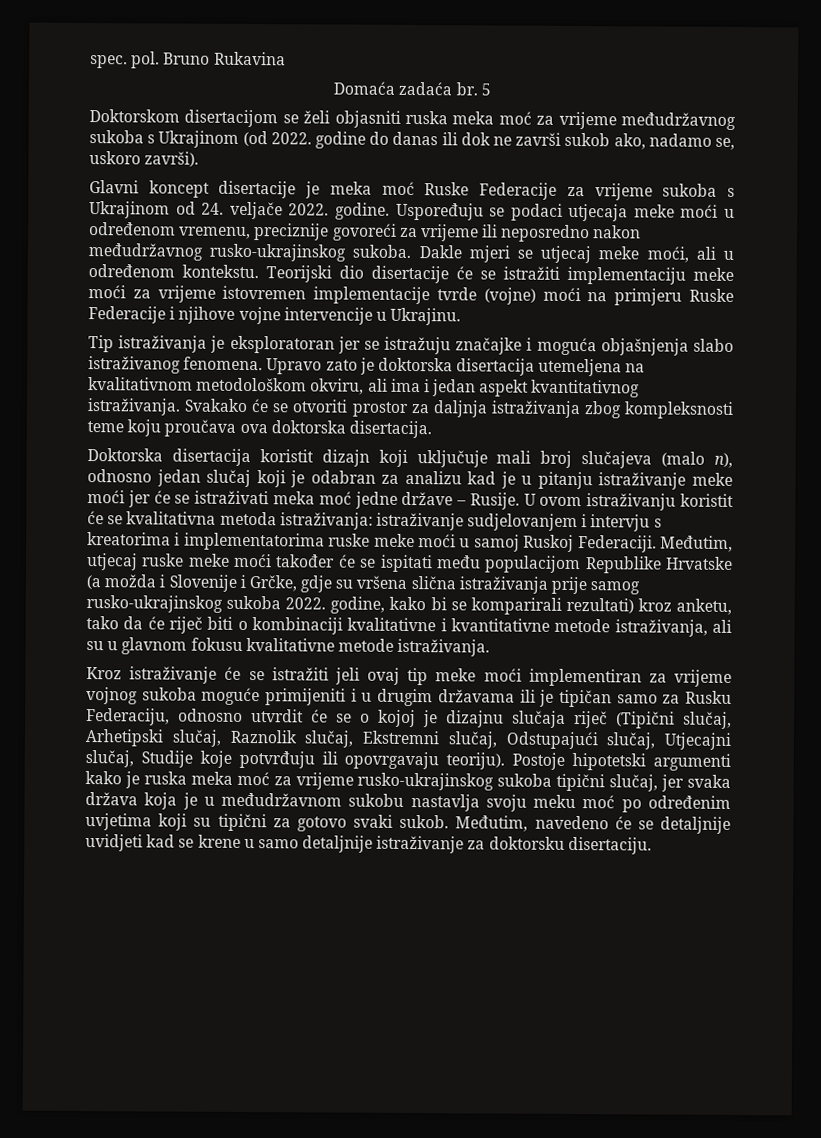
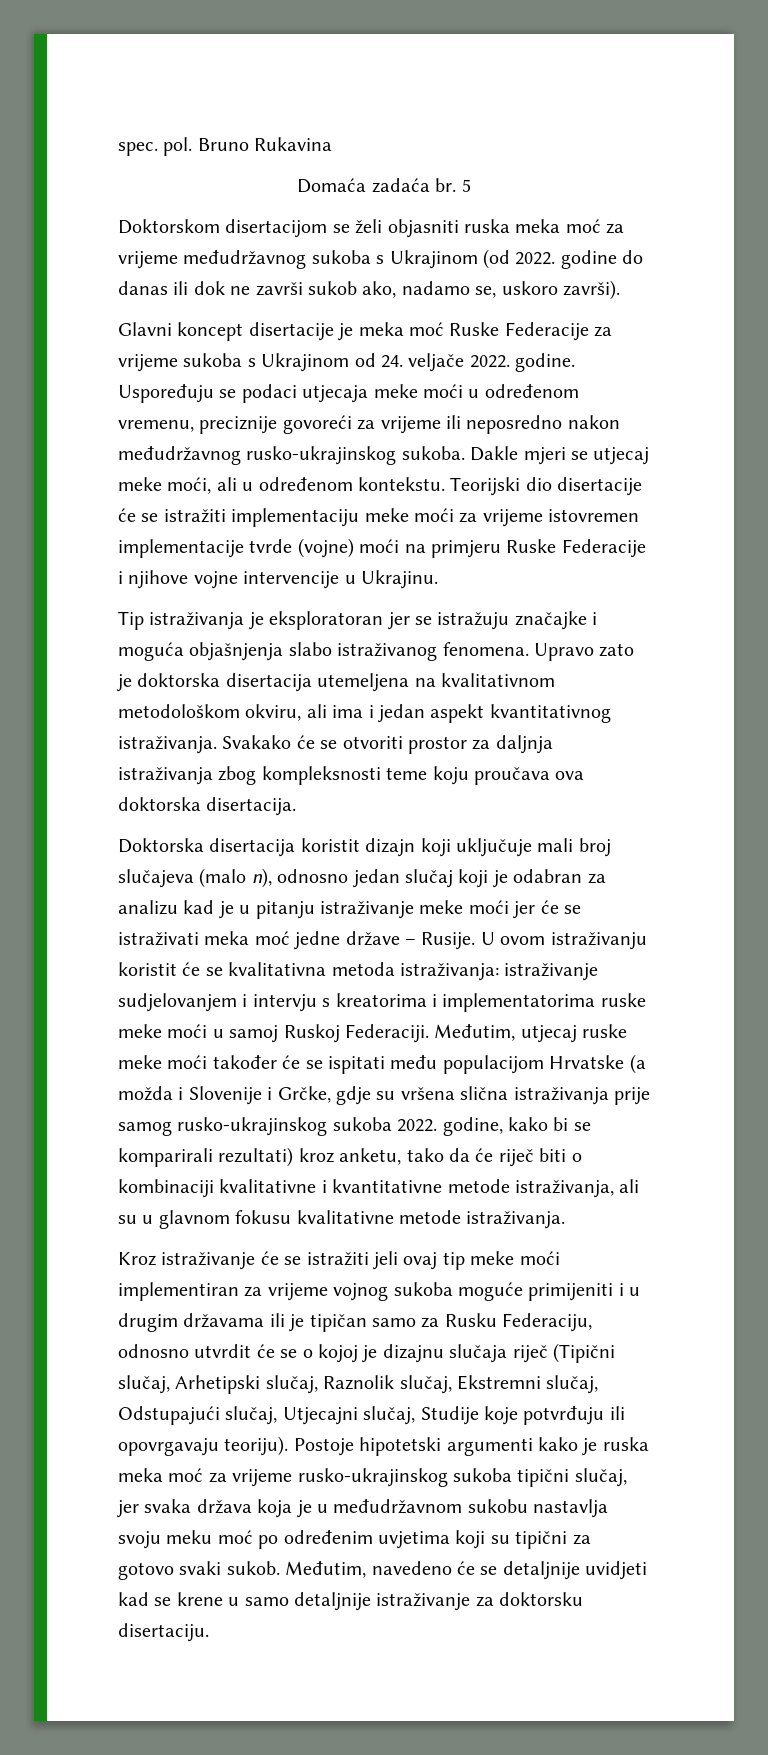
- Međutim, utjecaj ruske meke moći također će se ispitati među populacijom Republike Hrvatske (a možda i Slovenije i Grčke, gdje su vršena slična istraživanja prije samog rusko-ukrajinskog sukoba 2022. godine, kako bi se komparirali rezultati) kroz anketu, tako da će riječ biti o kombinaciji kvalitativne i kvantitativne metode istraživanja, ali su u glavnom fokusu kvalitativne metode istraživanja.
+ Međutim, utjecaj ruske meke moći također će se ispitati među populacijom Hrvatske (a možda i Slovenije i Grčke, gdje su vršena slična istraživanja prije samog rusko-ukrajinskog sukoba 2022. godine, kako bi se komparirali rezultati) kroz anketu, tako da će riječ biti o kombinaciji kvalitativne i kvantitativne metode istraživanja, ali su u glavnom fokusu kvalitativne metode istraživanja.

